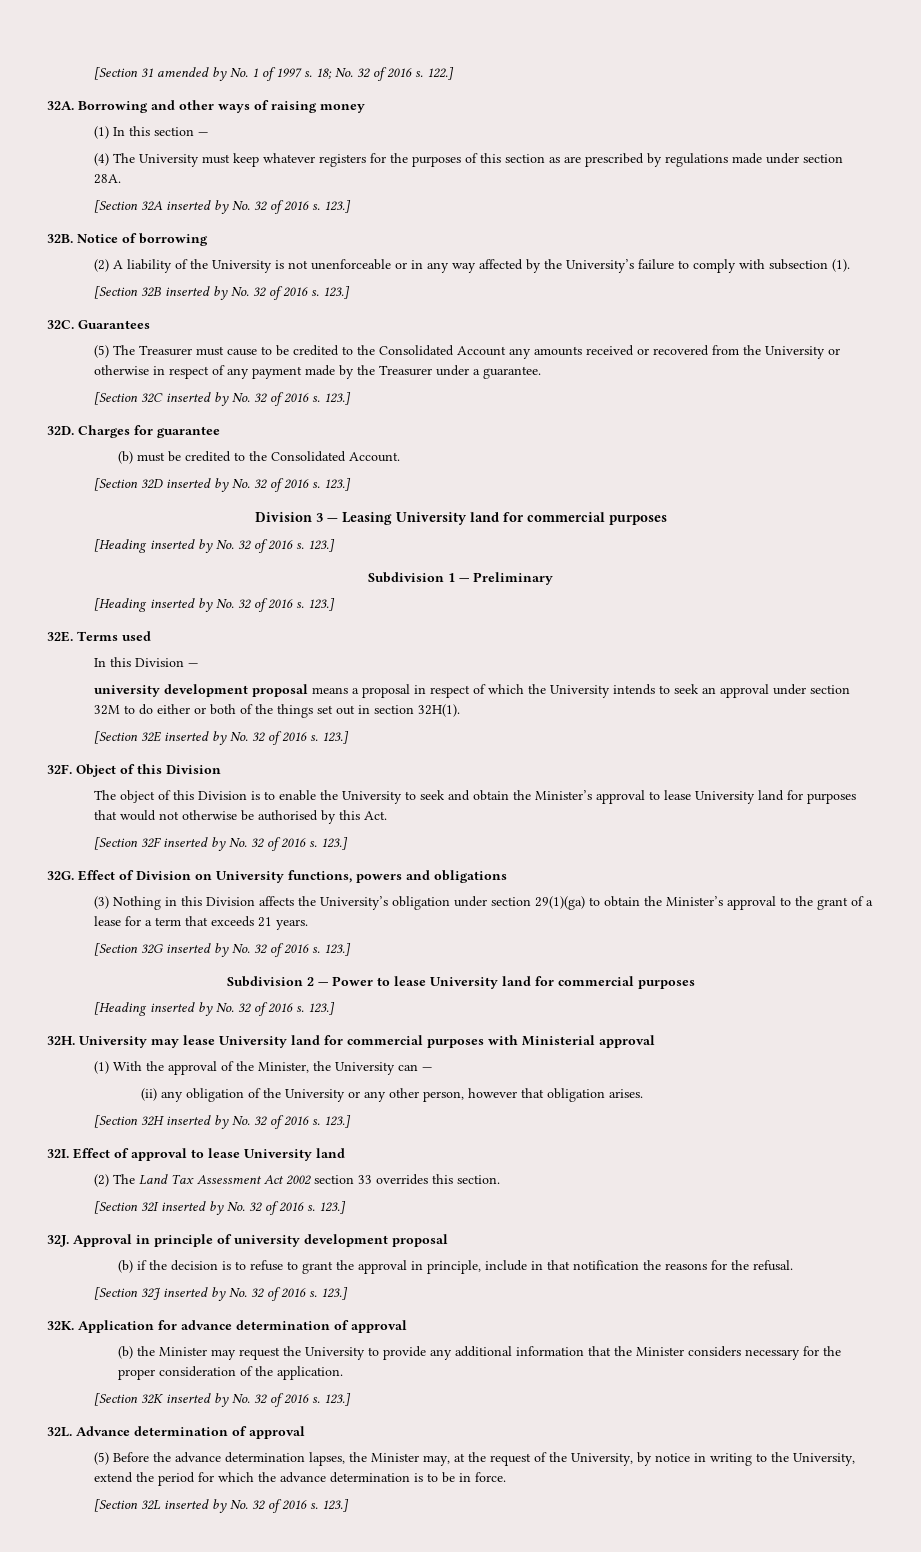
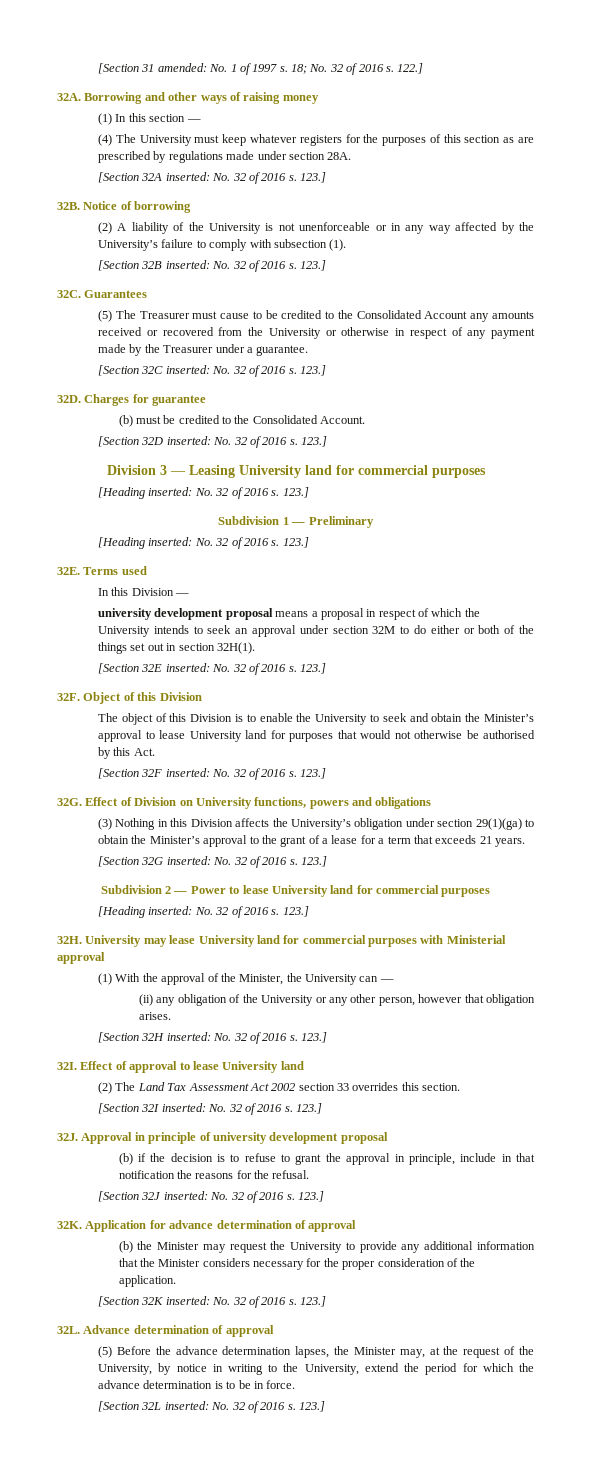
- [Section 31 amended by No. 1 of 1997 s.
+ [Section 31 amended: No. 1 of 1997 s.
- [Section 32A inserted by No. 32 of 2016 s.
+ [Section 32A inserted: No. 32 of 2016 s.
- [Section 32B inserted by No. 32 of 2016 s.
+ [Section 32B inserted: No. 32 of 2016 s.
- [Section 32C inserted by No. 32 of 2016 s.
+ [Section 32C inserted: No. 32 of 2016 s.
- [Section 32D inserted by No. 32 of 2016 s.
+ [Section 32D inserted: No. 32 of 2016 s.
  Division 3 — Leasing University land for commercial purposes
- [Heading inserted by No. 32 of 2016 s.
+ [Heading inserted: No. 32 of 2016 s.
  Subdivision 1 — Preliminary
- [Heading inserted by No. 32 of 2016 s.
+ [Heading inserted: No. 32 of 2016 s.
- [Section 32E inserted by No. 32 of 2016 s.
+ [Section 32E inserted: No. 32 of 2016 s.
- [Section 32F inserted by No. 32 of 2016 s.
+ [Section 32F inserted: No. 32 of 2016 s.
- [Section 32G inserted by No. 32 of 2016 s.
+ [Section 32G inserted: No. 32 of 2016 s.
  Subdivision 2 — Power to lease University land for commercial purposes
- [Heading inserted by No. 32 of 2016 s.
+ [Heading inserted: No. 32 of 2016 s.
- [Section 32H inserted by No. 32 of 2016 s.
+ [Section 32H inserted: No. 32 of 2016 s.
- [Section 32I inserted by No. 32 of 2016 s.
+ [Section 32I inserted: No. 32 of 2016 s.
- [Section 32J inserted by No. 32 of 2016 s.
+ [Section 32J inserted: No. 32 of 2016 s.
- [Section 32K inserted by No. 32 of 2016 s.
+ [Section 32K inserted: No. 32 of 2016 s.
- [Section 32L inserted by No. 32 of 2016 s.
+ [Section 32L inserted: No. 32 of 2016 s.

